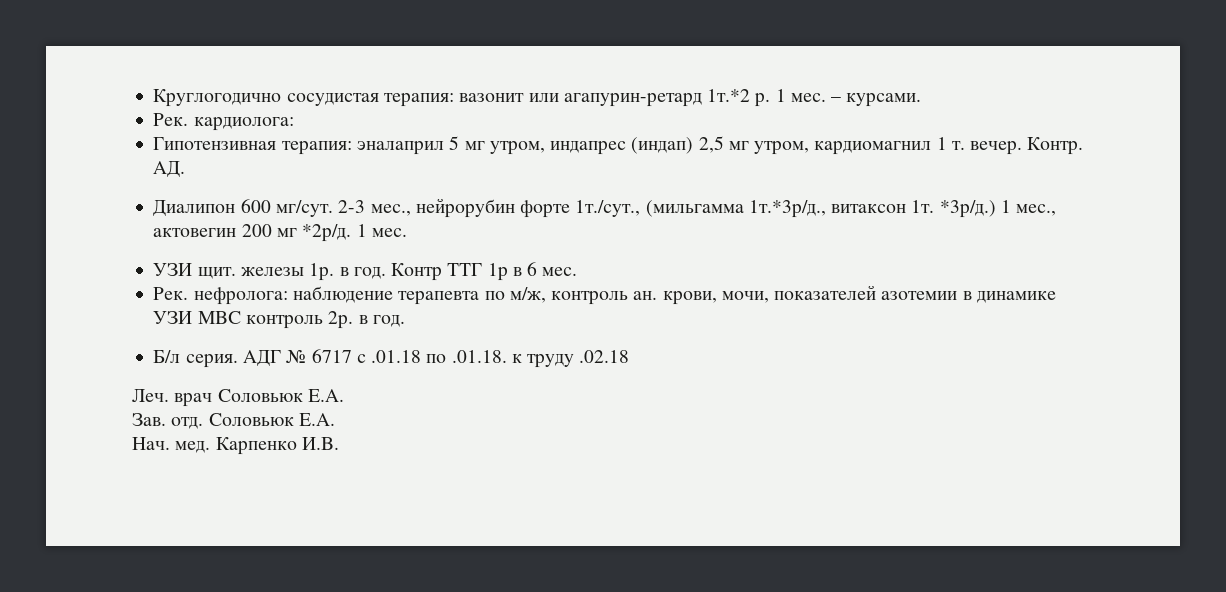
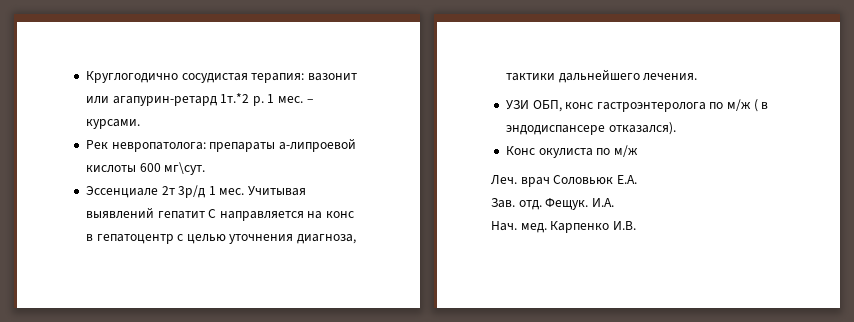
- Рек. кардиолога:
- Гипотензивная терапия: эналаприл 5 мг утром, индапрес (индап) 2,5 мг утром, кардиомагнил 1 т. вечер. Контр. АД.
- Диалипон 600 мг/сут. 2-3 мес., нейрорубин форте 1т./сут., (мильгамма 1т.*3р/д., витаксон 1т. *3р/д.) 1 мес., актовегин 200 мг *2р/д. 1 мес.
- УЗИ щит. железы 1р. в год. Контр ТТГ 1р в 6 мес.
- Рек. нефролога: наблюдение терапевта по м/ж, контроль ан. крови, мочи, показателей азотемии в динамике УЗИ МВС контроль 2р. в год.
- Б/л серия. АДГ № 6717 с .01.18 по .01.18. к труду .02.18
+ Рек невропатолога: препараты а-липроевой кислоты 600 мг\сут.
+ Эссенциале 2т 3р/д 1 мес. Учитывая выявлений гепатит С направляется на конс в гепатоцентр с целью уточнения диагноза, тактики дальнейшего лечения.
+ УЗИ ОБП, конс гастроэнтеролога по м/ж ( в эндодиспансере отказался).
+ Конс окулиста по м/ж
- Зав. отд. Соловьюк Е.А.
+ Зав. отд. Фещук. И.А.

